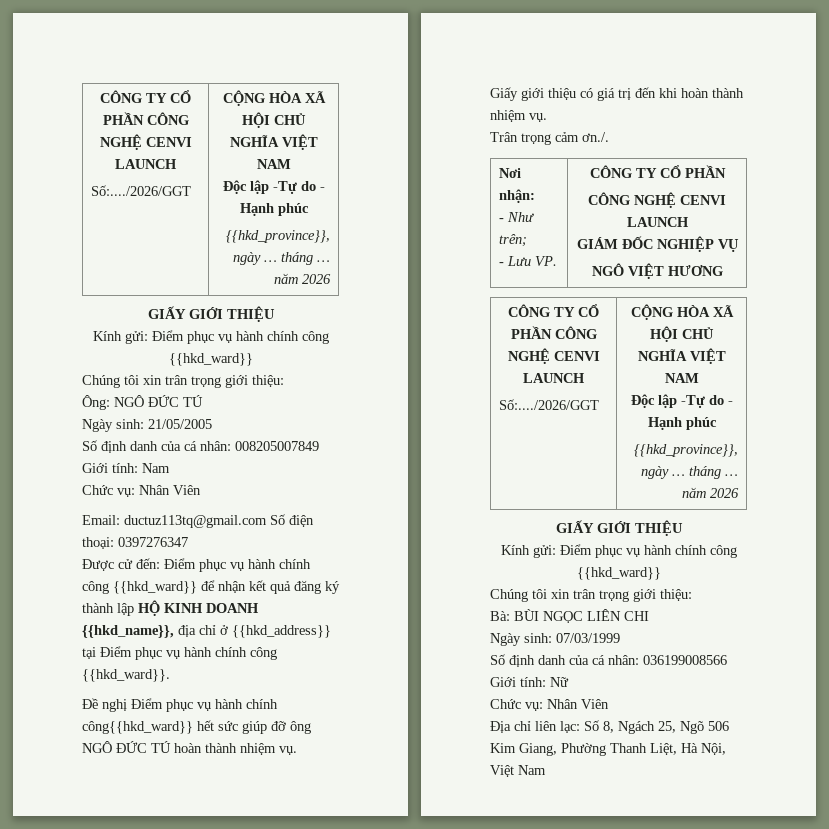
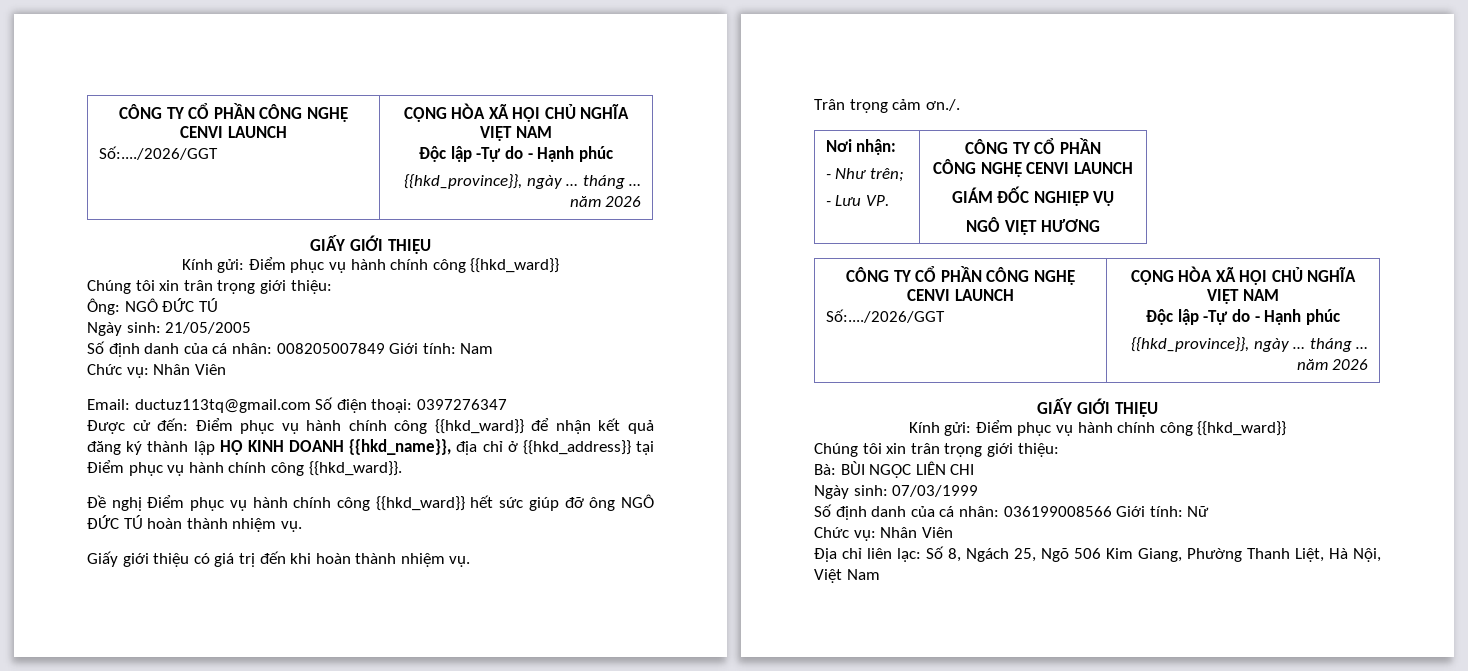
- Đề nghị Điểm phục vụ hành chính công{{hkd_ward}} hết sức giúp đỡ ông NGÔ ĐỨC TÚ hoàn thành nhiệm vụ.
+ Đề nghị Điểm phục vụ hành chính công {{hkd_ward}} hết sức giúp đỡ ông NGÔ ĐỨC TÚ hoàn thành nhiệm vụ.

